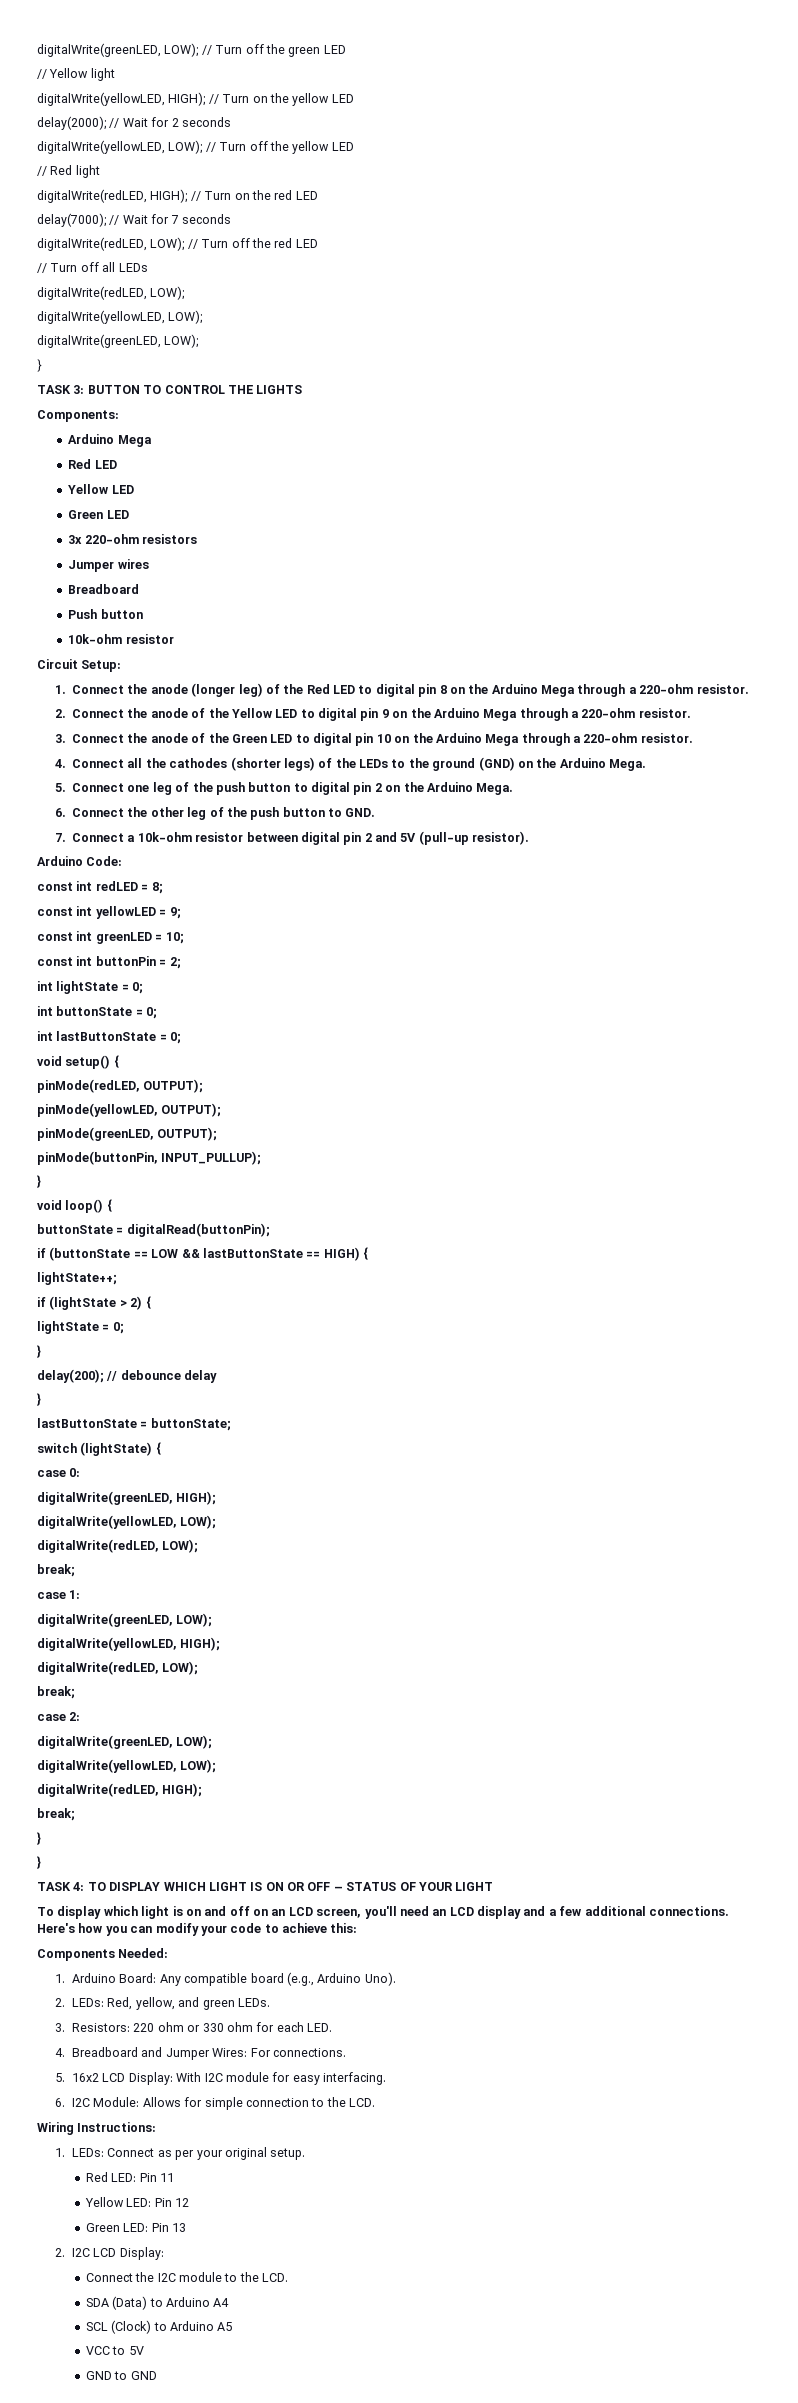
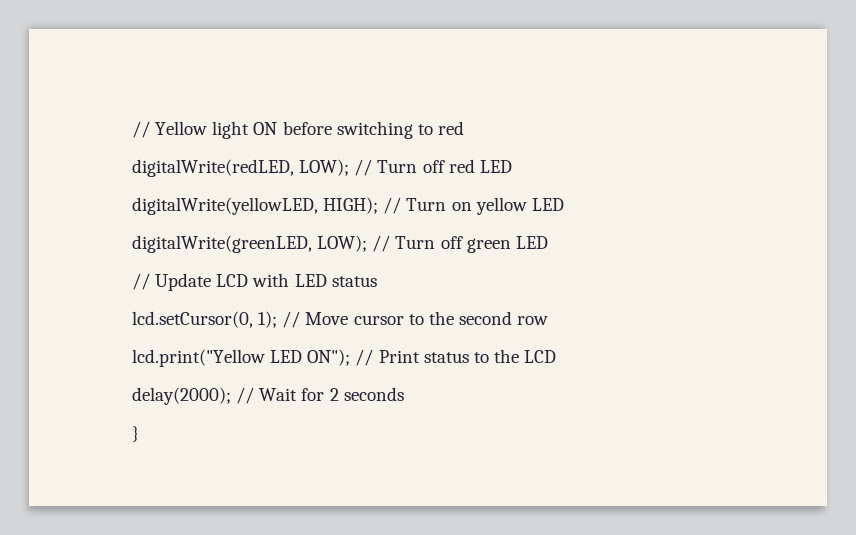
- digitalWrite(greenLED, LOW); // Turn off the green LED
- // Yellow light
+ // Yellow light ON before switching to red
+ digitalWrite(redLED, LOW); // Turn off red LED
- digitalWrite(yellowLED, HIGH); // Turn on the yellow LED
+ digitalWrite(yellowLED, HIGH); // Turn on yellow LED
+ digitalWrite(greenLED, LOW); // Turn off green LED
+ // Update LCD with LED status
+ lcd.setCursor(0, 1); // Move cursor to the second row
+ lcd.print("Yellow LED ON"); // Print status to the LCD
- digitalWrite(yellowLED, LOW); // Turn off the yellow LED
- // Red light
- digitalWrite(redLED, HIGH); // Turn on the red LED
- delay(7000); // Wait for 7 seconds
- digitalWrite(redLED, LOW); // Turn off the red LED
- // Turn off all LEDs
- digitalWrite(redLED, LOW);
- digitalWrite(yellowLED, LOW);
- digitalWrite(greenLED, LOW);
  }
- TASK 3: BUTTON TO CONTROL THE LIGHTS
- Components:
- Arduino Mega
- Red LED
- Yellow LED
- Green LED
- 3x 220-ohm resistors
- Jumper wires
- Breadboard
- Push button
- 10k-ohm resistor
- Circuit Setup:
- 1. Connect the anode (longer leg) of the Red LED to digital pin 8 on the Arduino Mega through a 220-ohm resistor.
- 2. Connect the anode of the Yellow LED to digital pin 9 on the Arduino Mega through a 220-ohm resistor.
- 3. Connect the anode of the Green LED to digital pin 10 on the Arduino Mega through a 220-ohm resistor.
- 4. Connect all the cathodes (shorter legs) of the LEDs to the ground (GND) on the Arduino Mega.
- 5. Connect one leg of the push button to digital pin 2 on the Arduino Mega.
- 6. Connect the other leg of the push button to GND.
- 7. Connect a 10k-ohm resistor between digital pin 2 and 5V (pull-up resistor).
- Arduino Code:
- const int redLED = 8;
- const int yellowLED = 9;
- const int greenLED = 10;
- const int buttonPin = 2;
- int lightState = 0;
- int buttonState = 0;
- int lastButtonState = 0;
- void setup() {
- pinMode(redLED, OUTPUT);
- pinMode(yellowLED, OUTPUT);
- pinMode(greenLED, OUTPUT);
- pinMode(buttonPin, INPUT_PULLUP);
- }
- void loop() {
- buttonState = digitalRead(buttonPin);
- if (buttonState == LOW && lastButtonState == HIGH) {
- lightState++;
- if (lightState > 2) {
- lightState = 0;
- }
- delay(200); // debounce delay
- }
- lastButtonState = buttonState;
- switch (lightState) {
- case 0:
- digitalWrite(greenLED, HIGH);
- digitalWrite(yellowLED, LOW);
- digitalWrite(redLED, LOW);
- break;
- case 1:
- digitalWrite(greenLED, LOW);
- digitalWrite(yellowLED, HIGH);
- digitalWrite(redLED, LOW);
- break;
- case 2:
- digitalWrite(greenLED, LOW);
- digitalWrite(yellowLED, LOW);
- digitalWrite(redLED, HIGH);
- break;
- }
- }
- TASK 4: TO DISPLAY WHICH LIGHT IS ON OR OFF – STATUS OF YOUR LIGHT
- To display which light is on and off on an LCD screen, you'll need an LCD display and a few additional connections. Here's how you can modify your code to achieve this:
- Components Needed:
- 1. Arduino Board: Any compatible board (e.g., Arduino Uno).
- 2. LEDs: Red, yellow, and green LEDs.
- 3. Resistors: 220 ohm or 330 ohm for each LED.
- 4. Breadboard and Jumper Wires: For connections.
- 5. 16x2 LCD Display: With I2C module for easy interfacing.
- 6. I2C Module: Allows for simple connection to the LCD.
- Wiring Instructions:
- 1. LEDs: Connect as per your original setup.
- Red LED: Pin 11
- Yellow LED: Pin 12
- Green LED: Pin 13
- 2. I2C LCD Display:
- Connect the I2C module to the LCD.
- SDA (Data) to Arduino A4
- SCL (Clock) to Arduino A5
- VCC to 5V
- GND to GND

